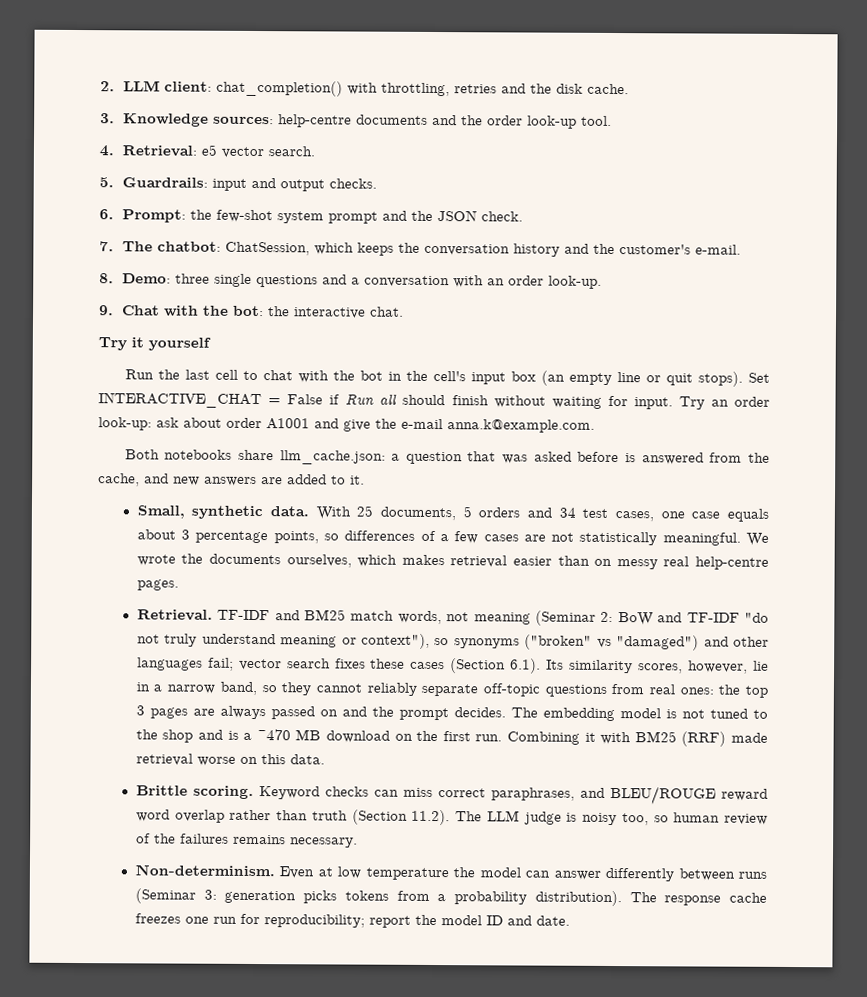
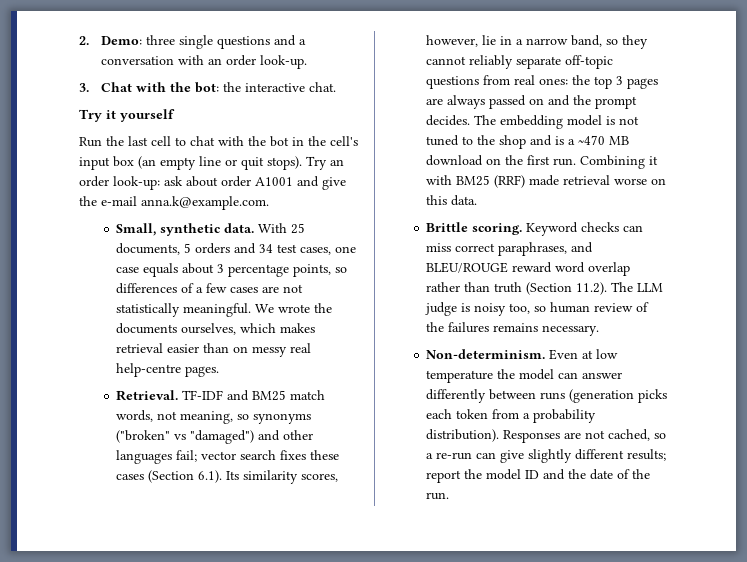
- 2. LLM client: chat_completion() with throttling, retries and the disk cache.
- 3. Knowledge sources: help-centre documents and the order look-up tool.
- 4. Retrieval: e5 vector search.
- 5. Guardrails: input and output checks.
- 6. Prompt: the few-shot system prompt and the JSON check.
- 7. The chatbot: ChatSession, which keeps the conversation history and the customer's e-mail.
- 8. Demo: three single questions and a conversation with an order look-up.
+ 2. Demo: three single questions and a conversation with an order look-up.
- 9. Chat with the bot: the interactive chat.
+ 3. Chat with the bot: the interactive chat.
- Set INTERACTIVE_CHAT = False if Run all should finish without waiting for input.
- Both notebooks share llm_cache.json: a question that was asked before is answered from the cache, and new answers are added to it.
- TF-IDF and BM25 match words, not meaning (Seminar 2: BoW and TF-IDF "do not truly understand meaning or context"), so synonyms ("broken" vs "damaged") and other languages fail; vector search fixes these cases (Section 6.1). Its similarity scores, however, lie in a narrow band, so they cannot reliably separate off-topic questions from real ones: the top 3 pages are always passed on and the prompt decides.
+ TF-IDF and BM25 match words, not meaning, so synonyms ("broken" vs "damaged") and other languages fail; vector search fixes these cases (Section 6.1). Its similarity scores, however, lie in a narrow band, so they cannot reliably separate off-topic questions from real ones: the top 3 pages are always passed on and the prompt decides.
- Even at low temperature the model can answer differently between runs (Seminar 3: generation picks tokens from a probability distribution). The response cache freezes one run for reproducibility; report the model ID and date.
+ Even at low temperature the model can answer differently between runs (generation picks each token from a probability distribution). Responses are not cached, so a re-run can give slightly different results; report the model ID and the date of the run.

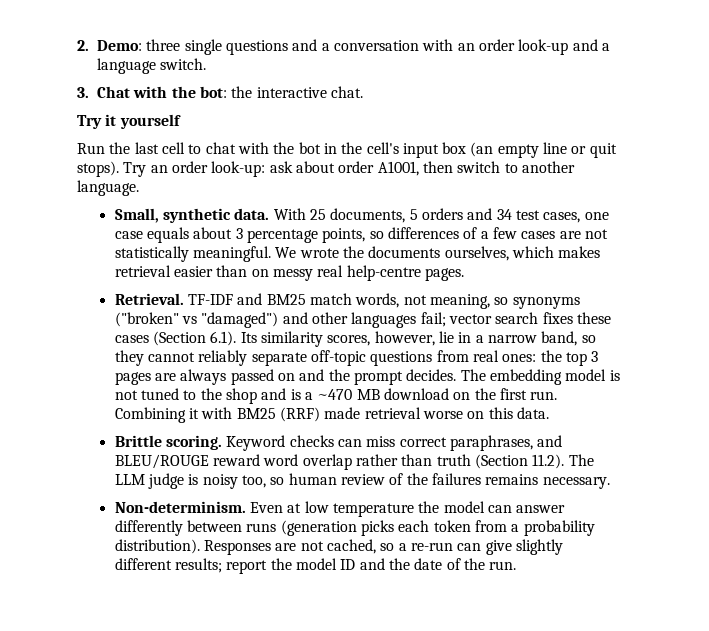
- 2. Demo: three single questions and a conversation with an order look-up.
+ 2. Demo: three single questions and a conversation with an order look-up and a language switch.
- Try an order look-up: ask about order A1001 and give the e-mail anna.k@example.com.
+ Try an order look-up: ask about order A1001, then switch to another language.

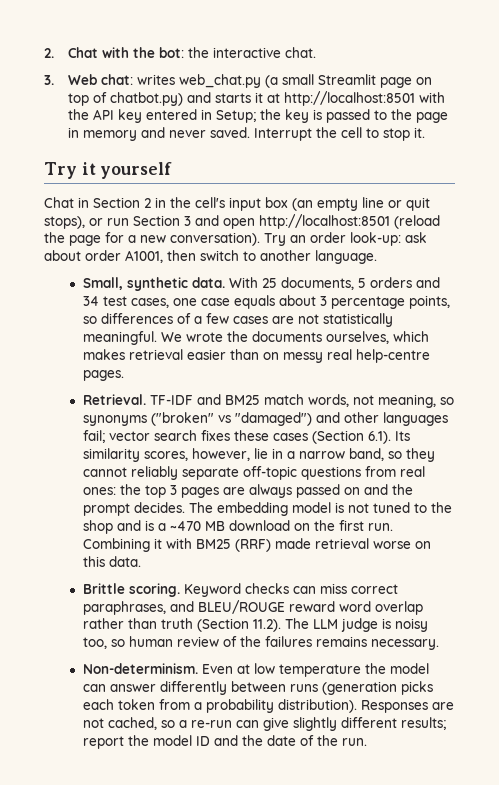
- 2. Demo: three single questions and a conversation with an order look-up and a language switch.
- 3. Chat with the bot: the interactive chat.
+ 2. Chat with the bot: the interactive chat.
+ 3. Web chat: writes web_chat.py (a small Streamlit page on top of chatbot.py) and starts it at http://localhost:8501 with the API key entered in Setup; the key is passed to the page in memory and never saved. Interrupt the cell to stop it.
  Try it yourself
- Run the last cell to chat with the bot in the cell's input box (an empty line or quit stops).
+ Chat in Section 2 in the cell's input box (an empty line or quit stops), or run Section 3 and open http://localhost:8501 (reload the page for a new conversation).

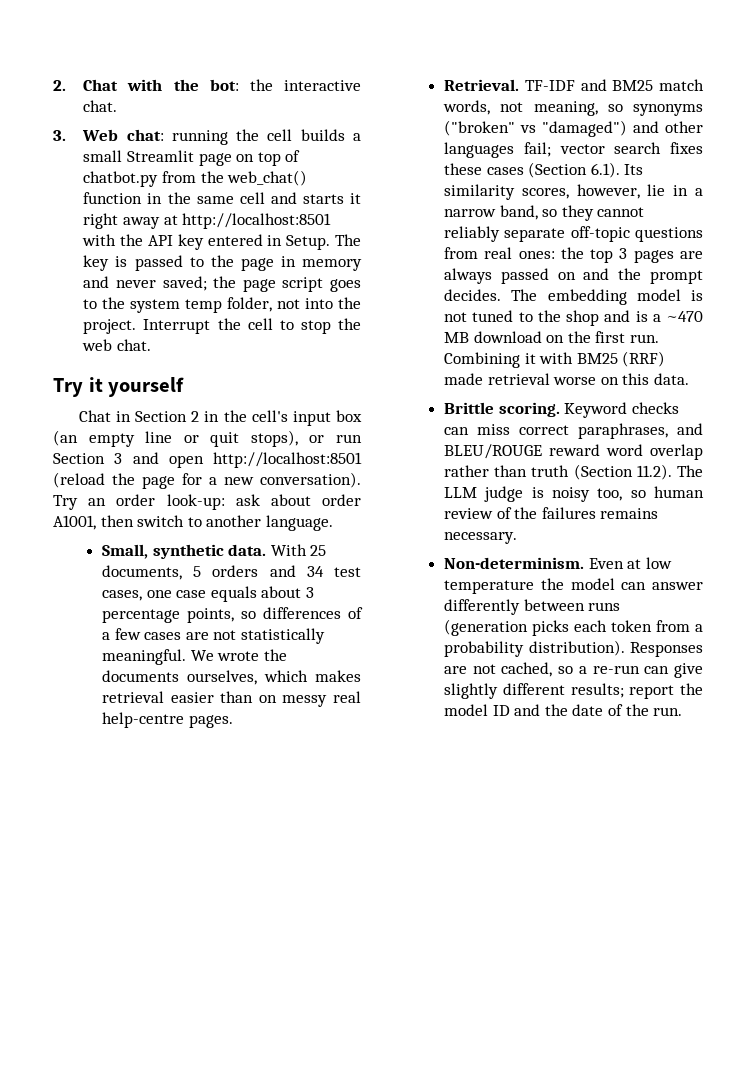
- 3. Web chat: writes web_chat.py (a small Streamlit page on top of chatbot.py) and starts it at http://localhost:8501 with the API key entered in Setup; the key is passed to the page in memory and never saved.
+ 3. Web chat: running the cell builds a small Streamlit page on top of chatbot.py from the web_chat() function in the same cell and starts it right away at http://localhost:8501 with the API key entered in Setup. The key is passed to the page in memory and never saved; the page script goes to the system temp folder, not into the project.
- Interrupt the cell to stop it.
+ Interrupt the cell to stop the web chat.

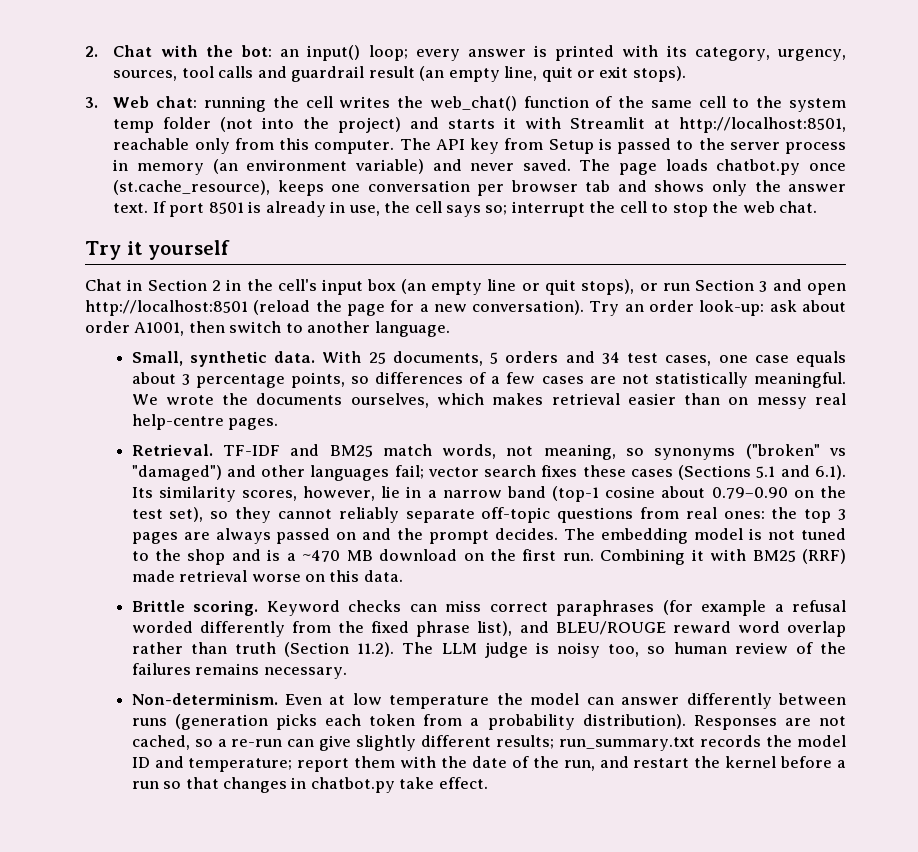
- 2. Chat with the bot: the interactive chat.
+ 2. Chat with the bot: an input() loop; every answer is printed with its category, urgency, sources, tool calls and guardrail result (an empty line, quit or exit stops).
- 3. Web chat: running the cell builds a small Streamlit page on top of chatbot.py from the web_chat() function in the same cell and starts it right away at http://localhost:8501 with the API key entered in Setup. The key is passed to the page in memory and never saved; the page script goes to the system temp folder, not into the project. Interrupt the cell to stop the web chat.
+ 3. Web chat: running the cell writes the web_chat() function of the same cell to the system temp folder (not into the project) and starts it with Streamlit at http://localhost:8501, reachable only from this computer. The API key from Setup is passed to the server process in memory (an environment variable) and never saved. The page loads chatbot.py once (st.cache_resource), keeps one conversation per browser tab and shows only the answer text. If port 8501 is already in use, the cell says so; interrupt the cell to stop the web chat.
- TF-IDF and BM25 match words, not meaning, so synonyms ("broken" vs "damaged") and other languages fail; vector search fixes these cases (Section 6.1). Its similarity scores, however, lie in a narrow band, so they cannot reliably separate off-topic questions from real ones: the top 3 pages are always passed on and the prompt decides.
+ TF-IDF and BM25 match words, not meaning, so synonyms ("broken" vs "damaged") and other languages fail; vector search fixes these cases (Sections 5.1 and 6.1). Its similarity scores, however, lie in a narrow band (top-1 cosine about 0.79–0.90 on the test set), so they cannot reliably separate off-topic questions from real ones: the top 3 pages are always passed on and the prompt decides.
- Keyword checks can miss correct paraphrases, and BLEU/ROUGE reward word overlap rather than truth (Section 11.2). The LLM judge is noisy too, so human review of the failures remains necessary.
+ Keyword checks can miss correct paraphrases (for example a refusal worded differently from the fixed phrase list), and BLEU/ROUGE reward word overlap rather than truth (Section 11.2). The LLM judge is noisy too, so human review of the failures remains necessary.
- Responses are not cached, so a re-run can give slightly different results; report the model ID and the date of the run.
+ Responses are not cached, so a re-run can give slightly different results; run_summary.txt records the model ID and temperature; report them with the date of the run, and restart the kernel before a run so that changes in chatbot.py take effect.

